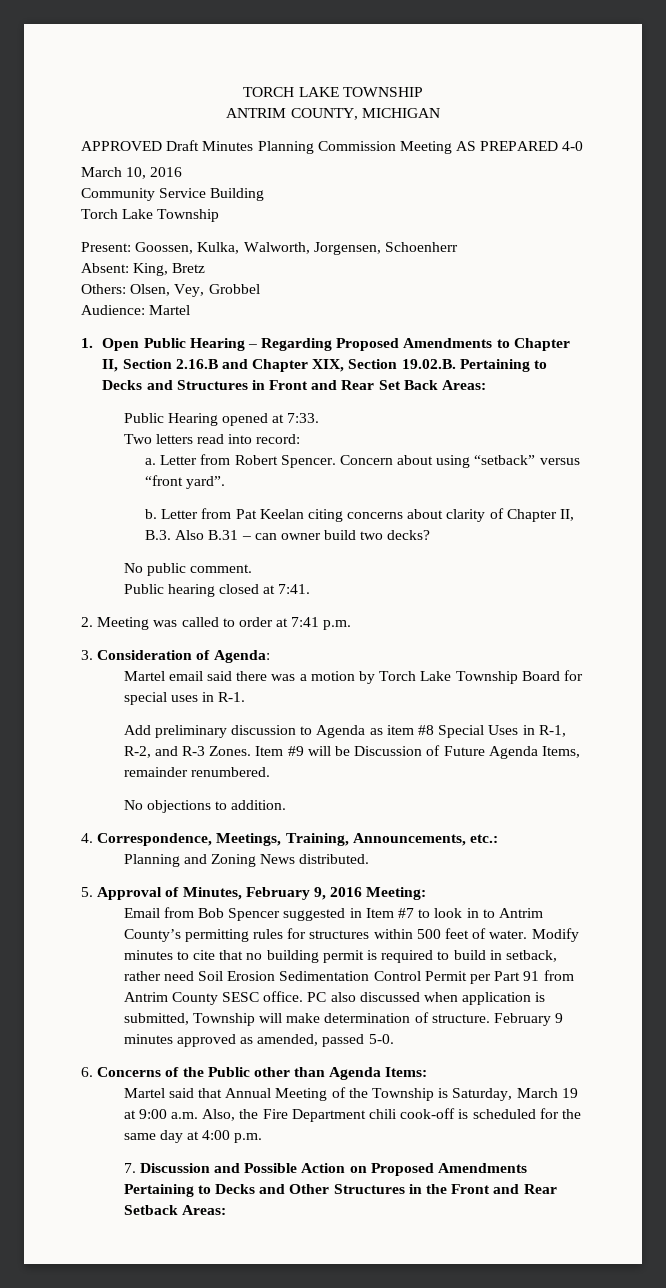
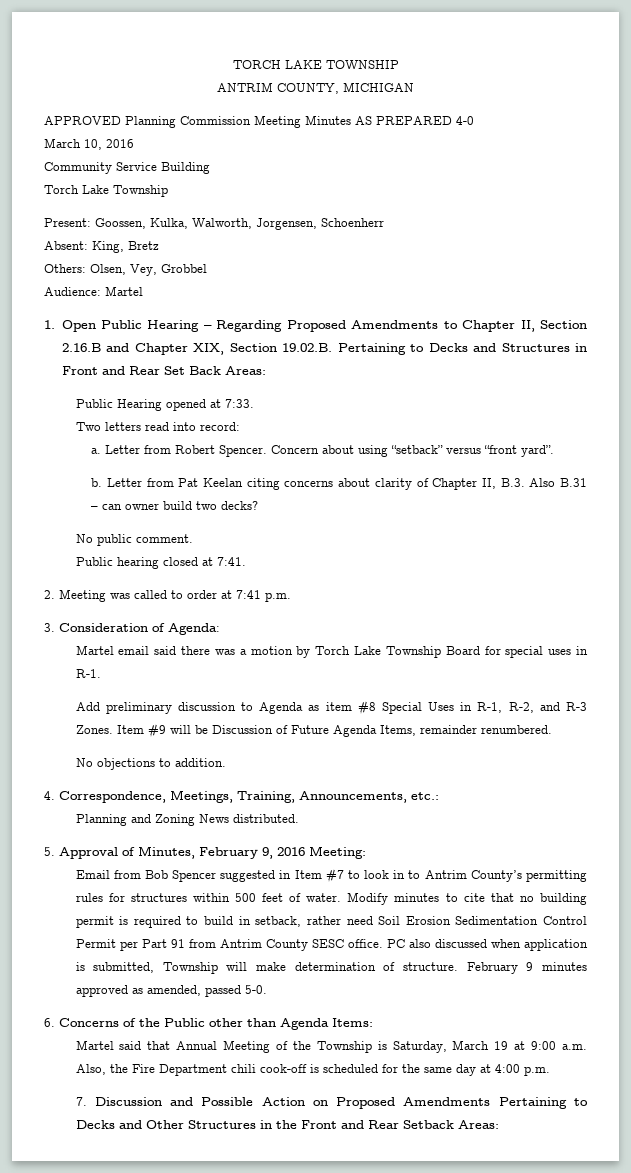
- APPROVED Draft Minutes Planning Commission Meeting AS PREPARED 4-0
+ APPROVED Planning Commission Meeting Minutes AS PREPARED 4-0

